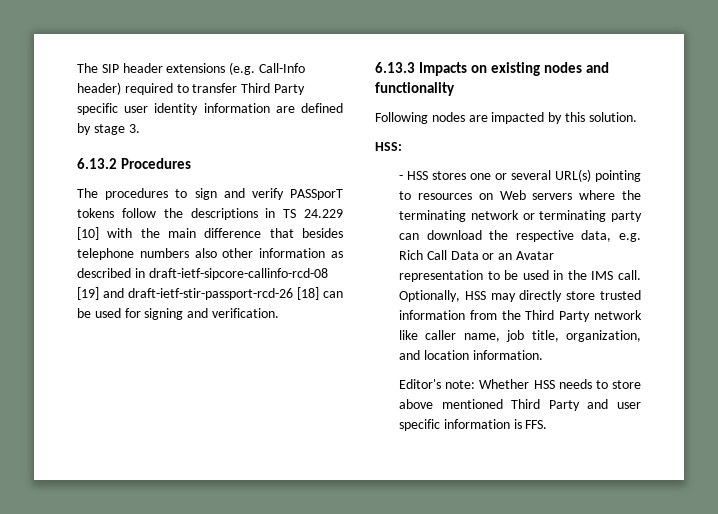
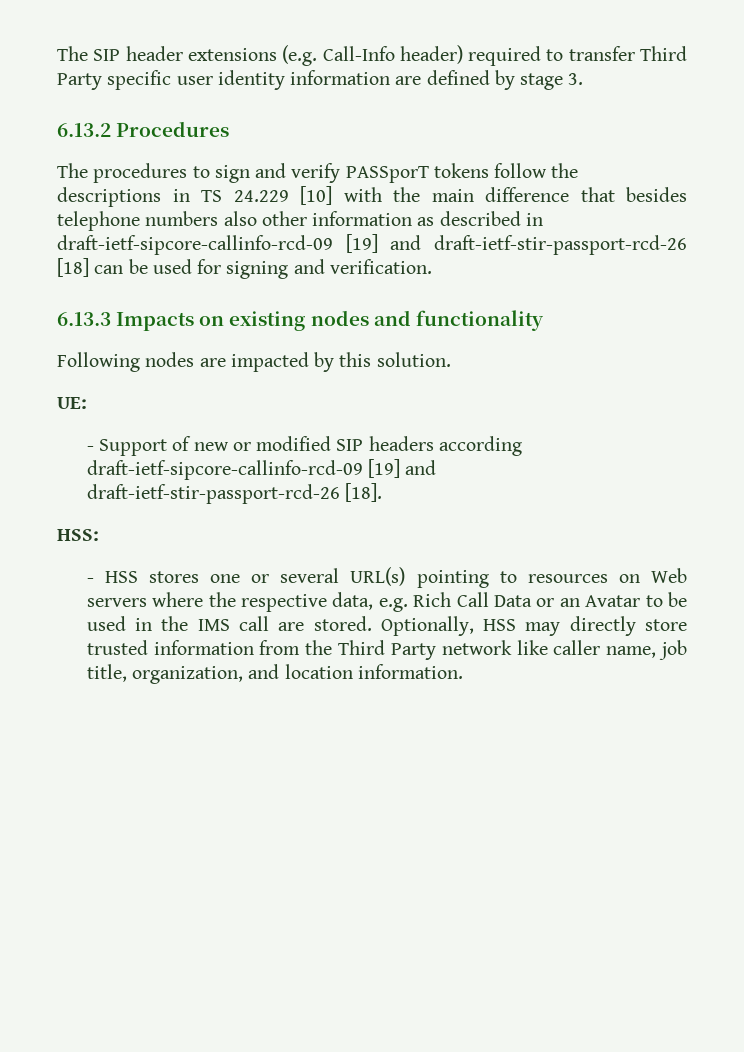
- The procedures to sign and verify PASSporT tokens follow the descriptions in TS 24.229 [10] with the main difference that besides telephone numbers also other information as described in draft-ietf-sipcore-callinfo-rcd-08 [19] and draft-ietf-stir-passport-rcd-26 [18] can be used for signing and verification.
+ The procedures to sign and verify PASSporT tokens follow the descriptions in TS 24.229 [10] with the main difference that besides telephone numbers also other information as described in draft-ietf-sipcore-callinfo-rcd-09 [19] and draft-ietf-stir-passport-rcd-26 [18] can be used for signing and verification.
+ UE:
+ - Support of new or modified SIP headers according draft-ietf-sipcore-callinfo-rcd-09 [19] and draft-ietf-stir-passport-rcd-26 [18].
- - HSS stores one or several URL(s) pointing to resources on Web servers where the terminating network or terminating party can download the respective data, e.g. Rich Call Data or an Avatar representation to be used in the IMS call.
+ - HSS stores one or several URL(s) pointing to resources on Web servers where the respective data, e.g. Rich Call Data or an Avatar to be used in the IMS call are stored.
- Editor's note: Whether HSS needs to store above mentioned Third Party and user specific information is FFS.

